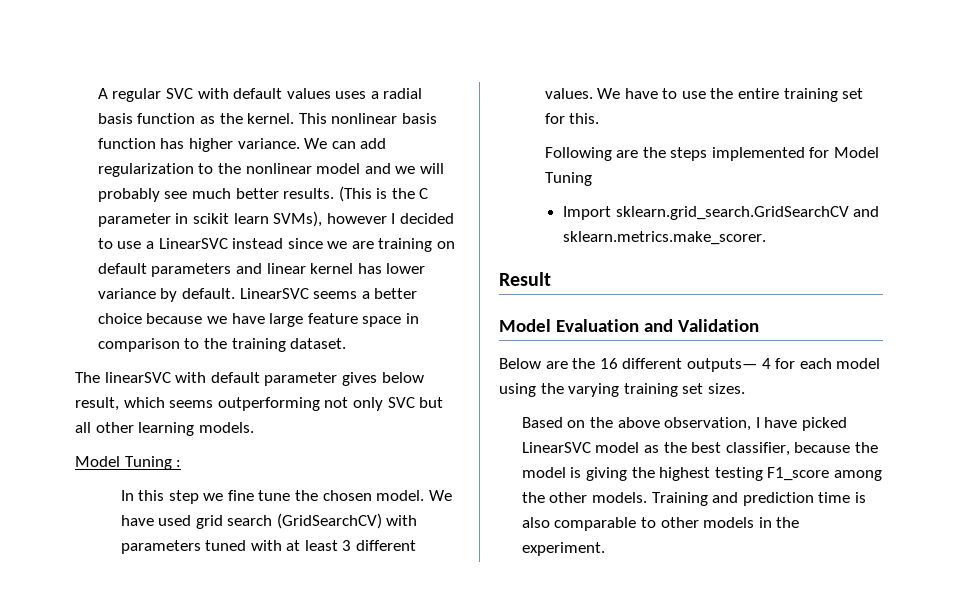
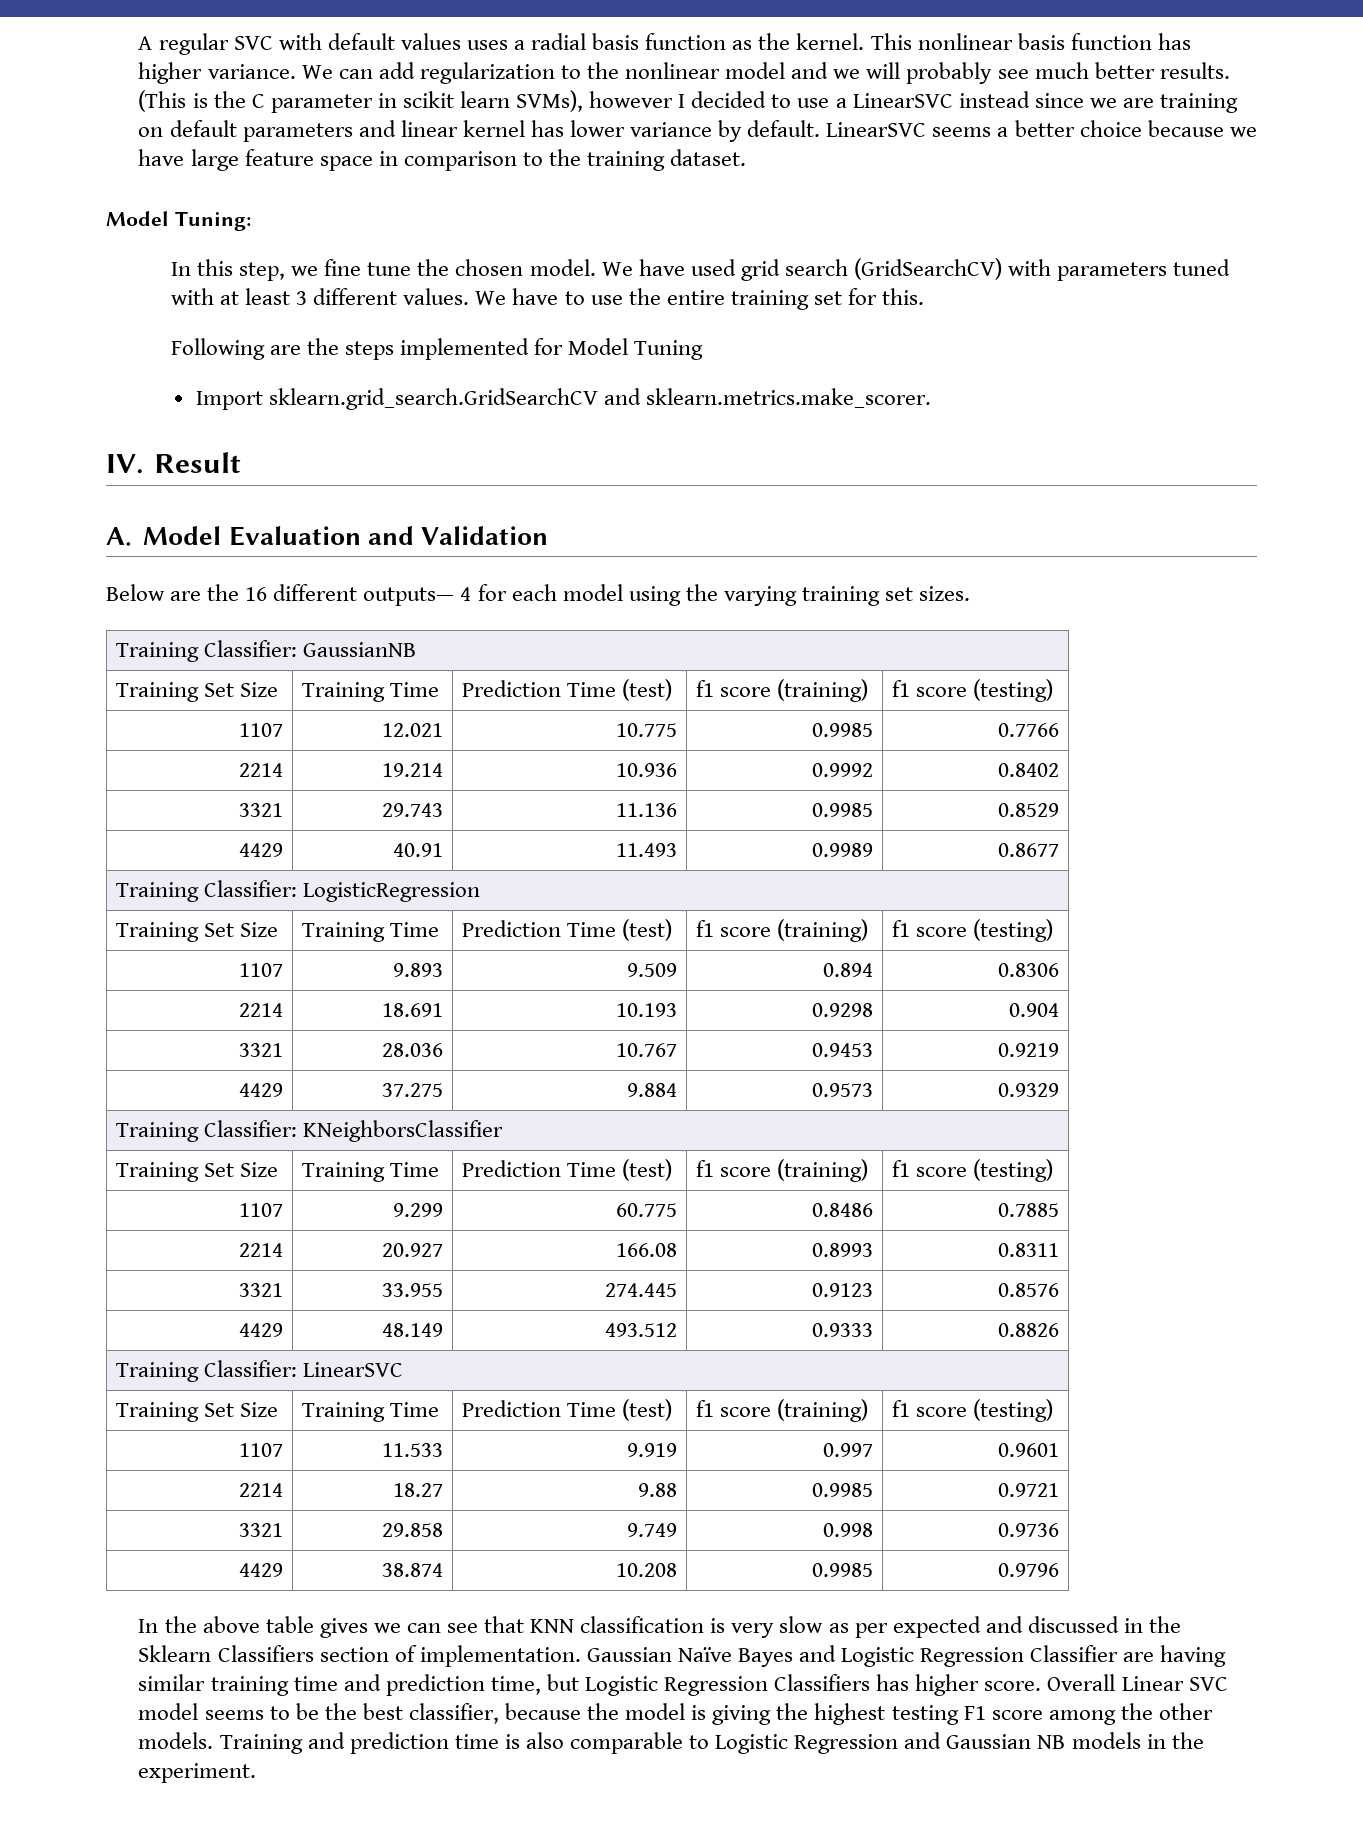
- The linearSVC with default parameter gives below result, which seems outperforming not only SVC but all other learning models.
- Model Tuning :
+ Model Tuning:
- In this step we fine tune the chosen model.
+ In this step, we fine tune the chosen model.
- Result
+ IV. Result
- Model Evaluation and Validation
+ A. Model Evaluation and Validation
- Based on the above observation, I have picked LinearSVC model as the best classifier, because the model is giving the highest testing F1_score among the other models.
+ Training Classifier: GaussianNB
+ Training Set Size | Training Time | Prediction Time (test) | f1 score (training) | f1 score (testing)
+ 1107 | 12.021 | 10.775 | 0.9985 | 0.7766
+ 2214 | 19.214 | 10.936 | 0.9992 | 0.8402
+ 3321 | 29.743 | 11.136 | 0.9985 | 0.8529
+ 4429 | 40.91 | 11.493 | 0.9989 | 0.8677
+ Training Classifier: LogisticRegression
+ Training Set Size | Training Time | Prediction Time (test) | f1 score (training) | f1 score (testing)
+ 1107 | 9.893 | 9.509 | 0.894 | 0.8306
+ 2214 | 18.691 | 10.193 | 0.9298 | 0.904
+ 3321 | 28.036 | 10.767 | 0.9453 | 0.9219
+ 4429 | 37.275 | 9.884 | 0.9573 | 0.9329
+ Training Classifier: KNeighborsClassifier
+ Training Set Size | Training Time | Prediction Time (test) | f1 score (training) | f1 score (testing)
+ 1107 | 9.299 | 60.775 | 0.8486 | 0.7885
+ 2214 | 20.927 | 166.08 | 0.8993 | 0.8311
+ 3321 | 33.955 | 274.445 | 0.9123 | 0.8576
+ 4429 | 48.149 | 493.512 | 0.9333 | 0.8826
+ Training Classifier: LinearSVC
+ Training Set Size | Training Time | Prediction Time (test) | f1 score (training) | f1 score (testing)
+ 1107 | 11.533 | 9.919 | 0.997 | 0.9601
+ 2214 | 18.27 | 9.88 | 0.9985 | 0.9721
+ 3321 | 29.858 | 9.749 | 0.998 | 0.9736
+ 4429 | 38.874 | 10.208 | 0.9985 | 0.9796
+ In the above table gives we can see that KNN classification is very slow as per expected and discussed in the Sklearn Classifiers section of implementation. Gaussian Naïve Bayes and Logistic Regression Classifier are having similar training time and prediction time, but Logistic Regression Classifiers has higher score. Overall Linear SVC model seems to be the best classifier, because the model is giving the highest testing F1 score among the other models.
- Training and prediction time is also comparable to other models in the experiment.
+ Training and prediction time is also comparable to Logistic Regression and Gaussian NB models in the experiment.

